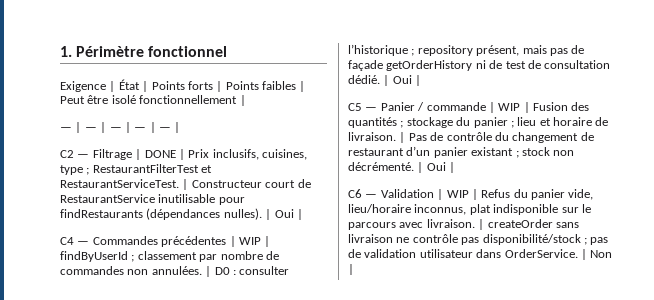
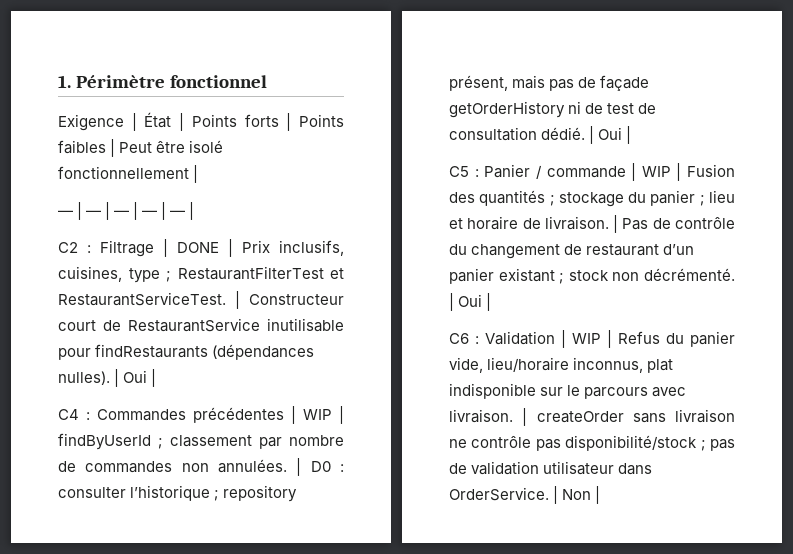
- C2 — Filtrage | DONE | Prix inclusifs, cuisines, type ; RestaurantFilterTest et RestaurantServiceTest.
+ C2 : Filtrage | DONE | Prix inclusifs, cuisines, type ; RestaurantFilterTest et RestaurantServiceTest.
- C4 — Commandes précédentes | WIP | findByUserId ; classement par nombre de commandes non annulées.
+ C4 : Commandes précédentes | WIP | findByUserId ; classement par nombre de commandes non annulées.
- C5 — Panier / commande | WIP | Fusion des quantités ; stockage du panier ; lieu et horaire de livraison.
+ C5 : Panier / commande | WIP | Fusion des quantités ; stockage du panier ; lieu et horaire de livraison.
- C6 — Validation | WIP | Refus du panier vide, lieu/horaire inconnus, plat indisponible sur le parcours avec livraison.
+ C6 : Validation | WIP | Refus du panier vide, lieu/horaire inconnus, plat indisponible sur le parcours avec livraison.

